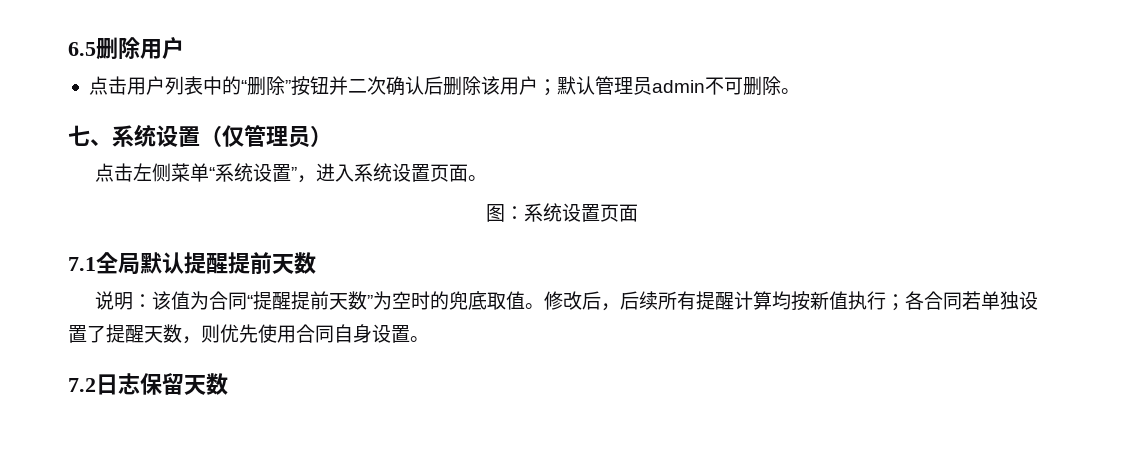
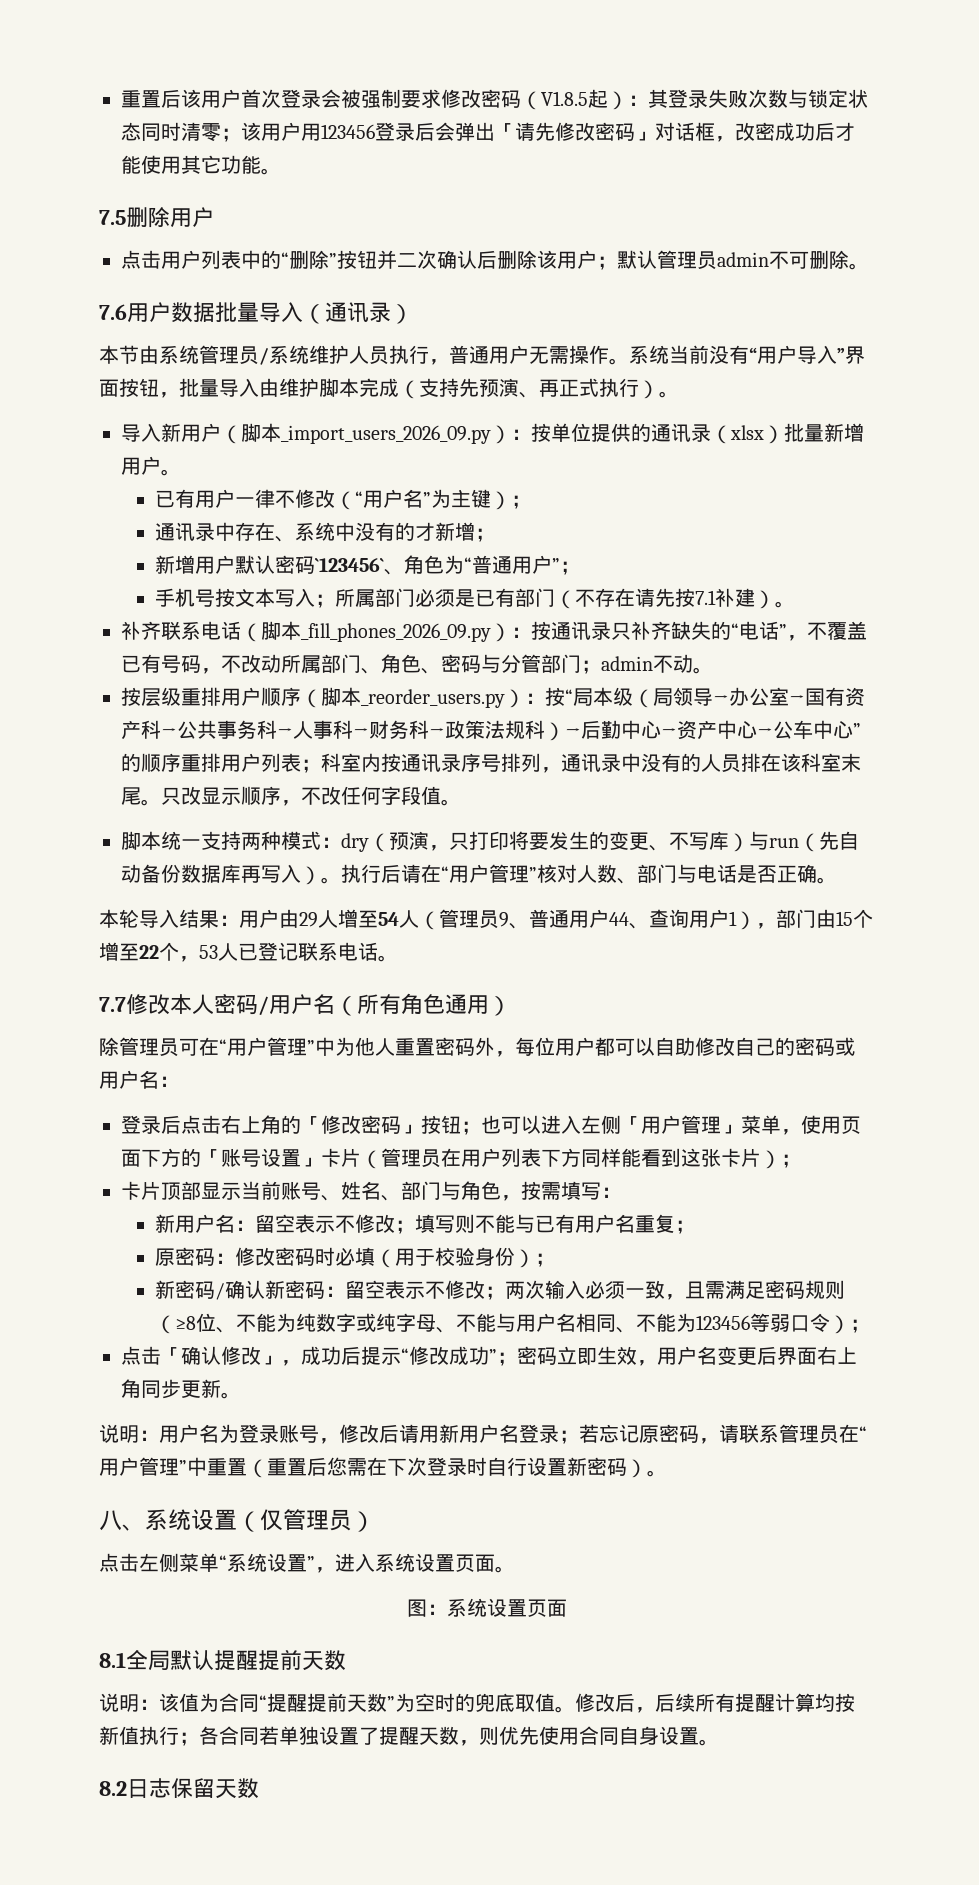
- 6.5删除用户
+ 重置后该用户首次登录会被强制要求修改密码（V1.8.5起）：其登录失败次数与锁定状态同时清零；该用户用123456登录后会弹出「请先修改密码」对话框，改密成功后才能使用其它功能。
+ 7.5删除用户
- 七、系统设置（仅管理员）
+ 7.6用户数据批量导入（通讯录）
+ 本节由系统管理员/系统维护人员执行，普通用户无需操作。系统当前没有“用户导入”界面按钮，批量导入由维护脚本完成（支持先预演、再正式执行）。
+ 导入新用户（脚本_import_users_2026_09.py）：按单位提供的通讯录（xlsx）批量新增用户。
+ 已有用户一律不修改（“用户名”为主键）；
+ 通讯录中存在、系统中没有的才新增；
+ 新增用户默认密码`123456`、角色为“普通用户”；
+ 手机号按文本写入；所属部门必须是已有部门（不存在请先按7.1补建）。
+ 补齐联系电话（脚本_fill_phones_2026_09.py）：按通讯录只补齐缺失的“电话”，不覆盖已有号码，不改动所属部门、角色、密码与分管部门；admin不动。
+ 按层级重排用户顺序（脚本_reorder_users.py）：按“局本级（局领导→办公室→国有资产科→公共事务科→人事科→财务科→政策法规科）→后勤中心→资产中心→公车中心”的顺序重排用户列表；科室内按通讯录序号排列，通讯录中没有的人员排在该科室末尾。只改显示顺序，不改任何字段值。
+ 脚本统一支持两种模式：dry（预演，只打印将要发生的变更、不写库）与run（先自动备份数据库再写入）。执行后请在“用户管理”核对人数、部门与电话是否正确。
+ 本轮导入结果：用户由29人增至54人（管理员9、普通用户44、查询用户1），部门由15个增至22个，53人已登记联系电话。
+ 7.7修改本人密码/用户名（所有角色通用）
+ 除管理员可在“用户管理”中为他人重置密码外，每位用户都可以自助修改自己的密码或用户名：
+ 登录后点击右上角的「修改密码」按钮；也可以进入左侧「用户管理」菜单，使用页面下方的「账号设置」卡片（管理员在用户列表下方同样能看到这张卡片）；
+ 卡片顶部显示当前账号、姓名、部门与角色，按需填写：
+ 新用户名：留空表示不修改；填写则不能与已有用户名重复；
+ 原密码：修改密码时必填（用于校验身份）；
+ 新密码/确认新密码：留空表示不修改；两次输入必须一致，且需满足密码规则（≥8位、不能为纯数字或纯字母、不能与用户名相同、不能为123456等弱口令）；
+ 点击「确认修改」，成功后提示“修改成功”；密码立即生效，用户名变更后界面右上角同步更新。
+ 说明：用户名为登录账号，修改后请用新用户名登录；若忘记原密码，请联系管理员在“用户管理”中重置（重置后您需在下次登录时自行设置新密码）。
+ 八、系统设置（仅管理员）
- 7.1全局默认提醒提前天数
+ 8.1全局默认提醒提前天数
- 7.2日志保留天数
+ 8.2日志保留天数

